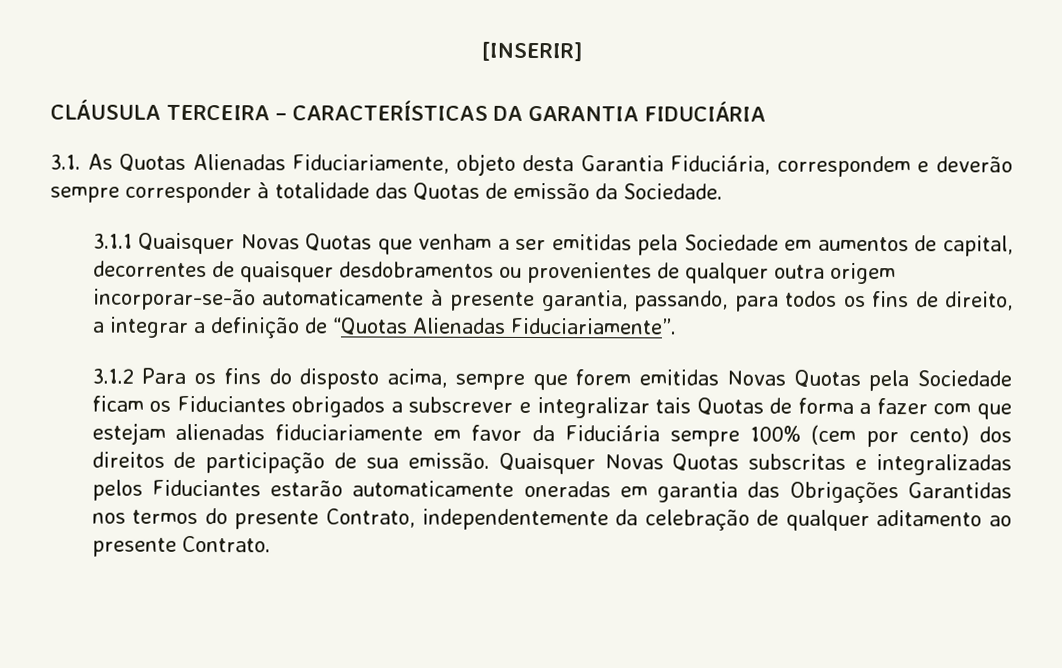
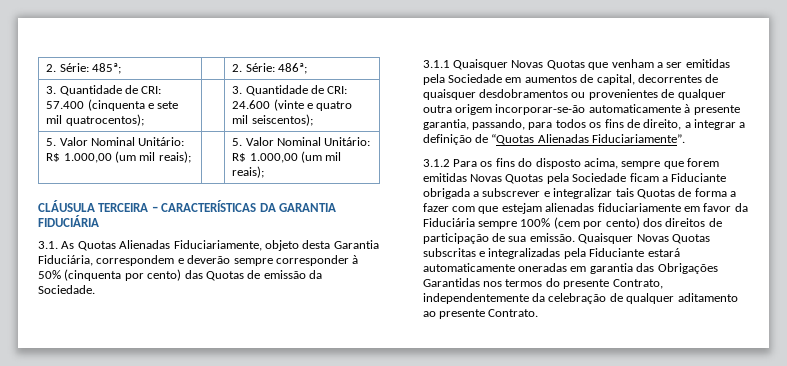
- [INSERIR]
+ 2. Série: 485ª; | | 2. Série: 486ª;
+ 3. Quantidade de CRI: 57.400 (cinquenta e sete mil quatrocentos); | | 3. Quantidade de CRI: 24.600 (vinte e quatro mil seiscentos);
+ 5. Valor Nominal Unitário: R$ 1.000,00 (um mil reais); | | 5. Valor Nominal Unitário: R$ 1.000,00 (um mil reais);
- 3.1. As Quotas Alienadas Fiduciariamente, objeto desta Garantia Fiduciária, correspondem e deverão sempre corresponder à totalidade das Quotas de emissão da Sociedade.
+ 3.1. As Quotas Alienadas Fiduciariamente, objeto desta Garantia Fiduciária, correspondem e deverão sempre corresponder à 50% (cinquenta por cento) das Quotas de emissão da Sociedade.
- 3.1.2 Para os fins do disposto acima, sempre que forem emitidas Novas Quotas pela Sociedade ficam os Fiduciantes obrigados a subscrever e integralizar tais Quotas de forma a fazer com que estejam alienadas fiduciariamente em favor da Fiduciária sempre 100% (cem por cento) dos direitos de participação de sua emissão.
+ 3.1.2 Para os fins do disposto acima, sempre que forem emitidas Novas Quotas pela Sociedade ficam a Fiduciante obrigada a subscrever e integralizar tais Quotas de forma a fazer com que estejam alienadas fiduciariamente em favor da Fiduciária sempre 100% (cem por cento) dos direitos de participação de sua emissão.
- Quaisquer Novas Quotas subscritas e integralizadas pelos Fiduciantes estarão automaticamente oneradas em garantia das Obrigações Garantidas nos termos do presente Contrato, independentemente da celebração de qualquer aditamento ao presente Contrato.
+ Quaisquer Novas Quotas subscritas e integralizadas pela Fiduciante estará automaticamente oneradas em garantia das Obrigações Garantidas nos termos do presente Contrato, independentemente da celebração de qualquer aditamento ao presente Contrato.

